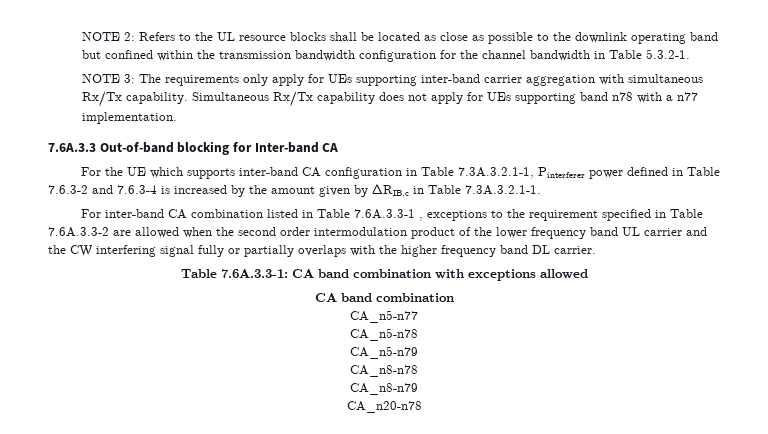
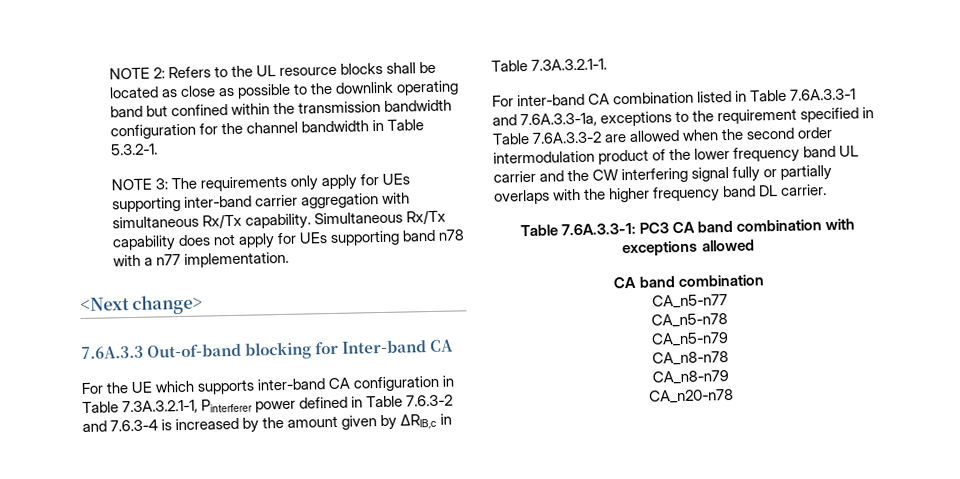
+ <Next change>
- For inter-band CA combination listed in Table 7.6A.3.3-1 , exceptions to the requirement specified in Table 7.6A.3.3-2 are allowed when the second order intermodulation product of the lower frequency band UL carrier and the CW interfering signal fully or partially overlaps with the higher frequency band DL carrier.
+ For inter-band CA combination listed in Table 7.6A.3.3-1 and 7.6A.3.3-1a, exceptions to the requirement specified in Table 7.6A.3.3-2 are allowed when the second order intermodulation product of the lower frequency band UL carrier and the CW interfering signal fully or partially overlaps with the higher frequency band DL carrier.
- Table 7.6A.3.3-1: CA band combination with exceptions allowed
+ Table 7.6A.3.3-1: PC3 CA band combination with exceptions allowed

